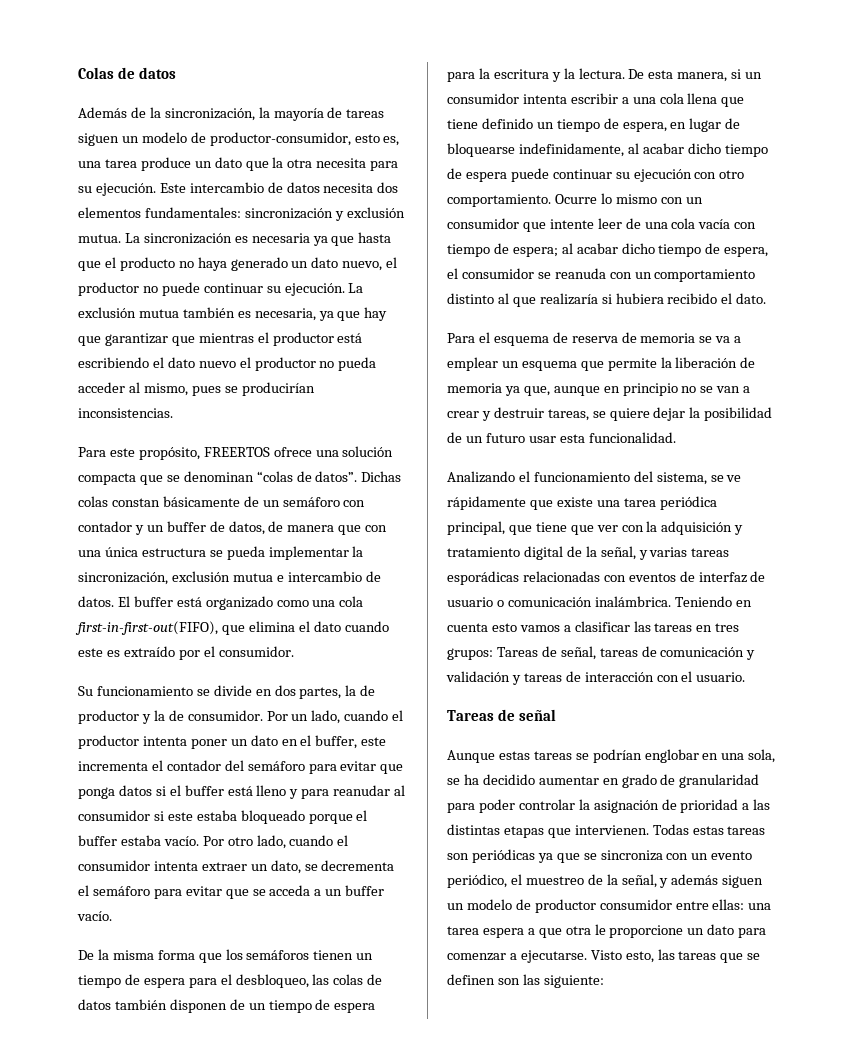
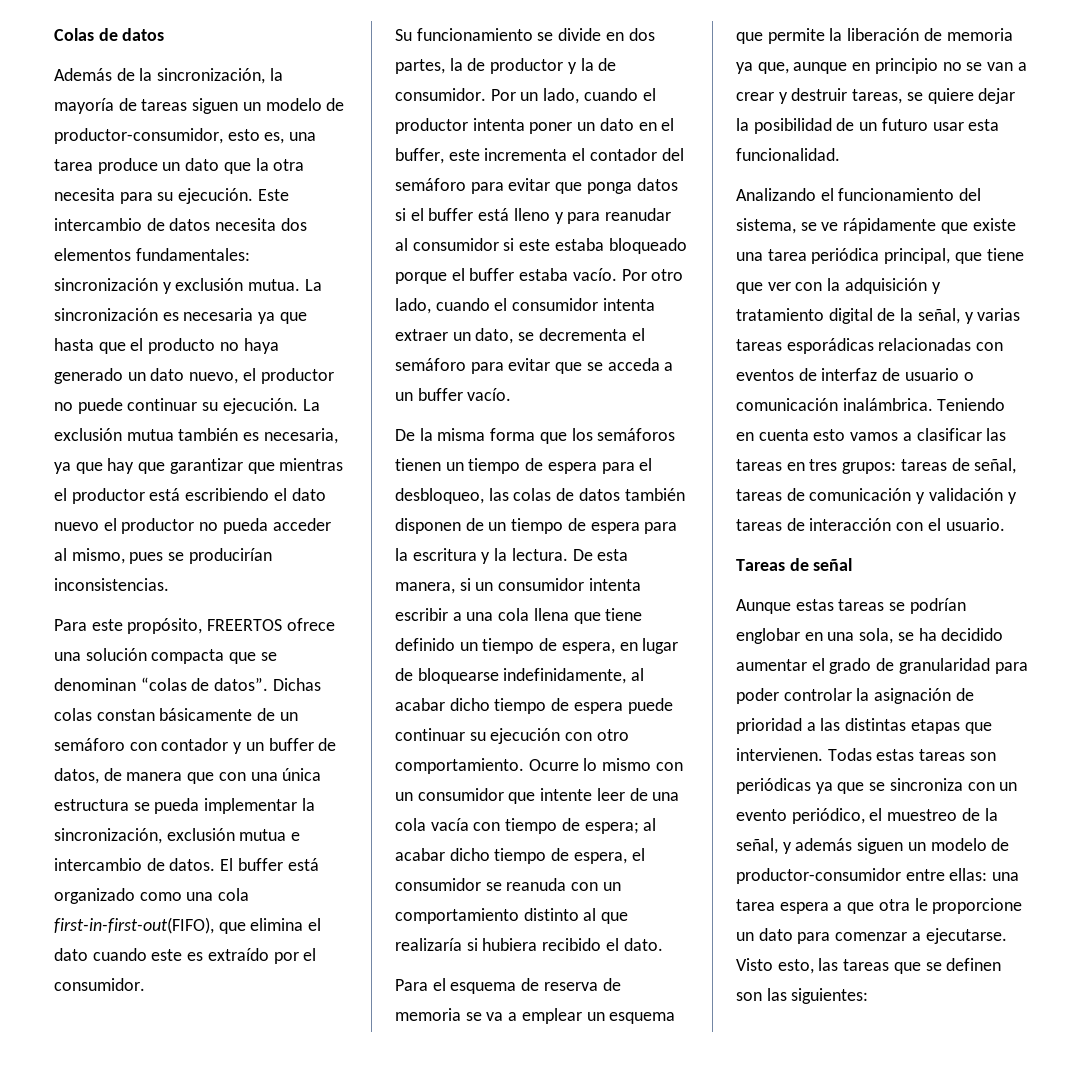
- Teniendo en cuenta esto vamos a clasificar las tareas en tres grupos: Tareas de señal, tareas de comunicación y validación y tareas de interacción con el usuario.
+ Teniendo en cuenta esto vamos a clasificar las tareas en tres grupos: tareas de señal, tareas de comunicación y validación y tareas de interacción con el usuario.
- Aunque estas tareas se podrían englobar en una sola, se ha decidido aumentar en grado de granularidad para poder controlar la asignación de prioridad a las distintas etapas que intervienen.
+ Aunque estas tareas se podrían englobar en una sola, se ha decidido aumentar el grado de granularidad para poder controlar la asignación de prioridad a las distintas etapas que intervienen.
- Todas estas tareas son periódicas ya que se sincroniza con un evento periódico, el muestreo de la señal, y además siguen un modelo de productor consumidor entre ellas: una tarea espera a que otra le proporcione un dato para comenzar a ejecutarse.
+ Todas estas tareas son periódicas ya que se sincroniza con un evento periódico, el muestreo de la señal, y además siguen un modelo de productor-consumidor entre ellas: una tarea espera a que otra le proporcione un dato para comenzar a ejecutarse.
- Visto esto, las tareas que se definen son las siguiente:
+ Visto esto, las tareas que se definen son las siguientes:

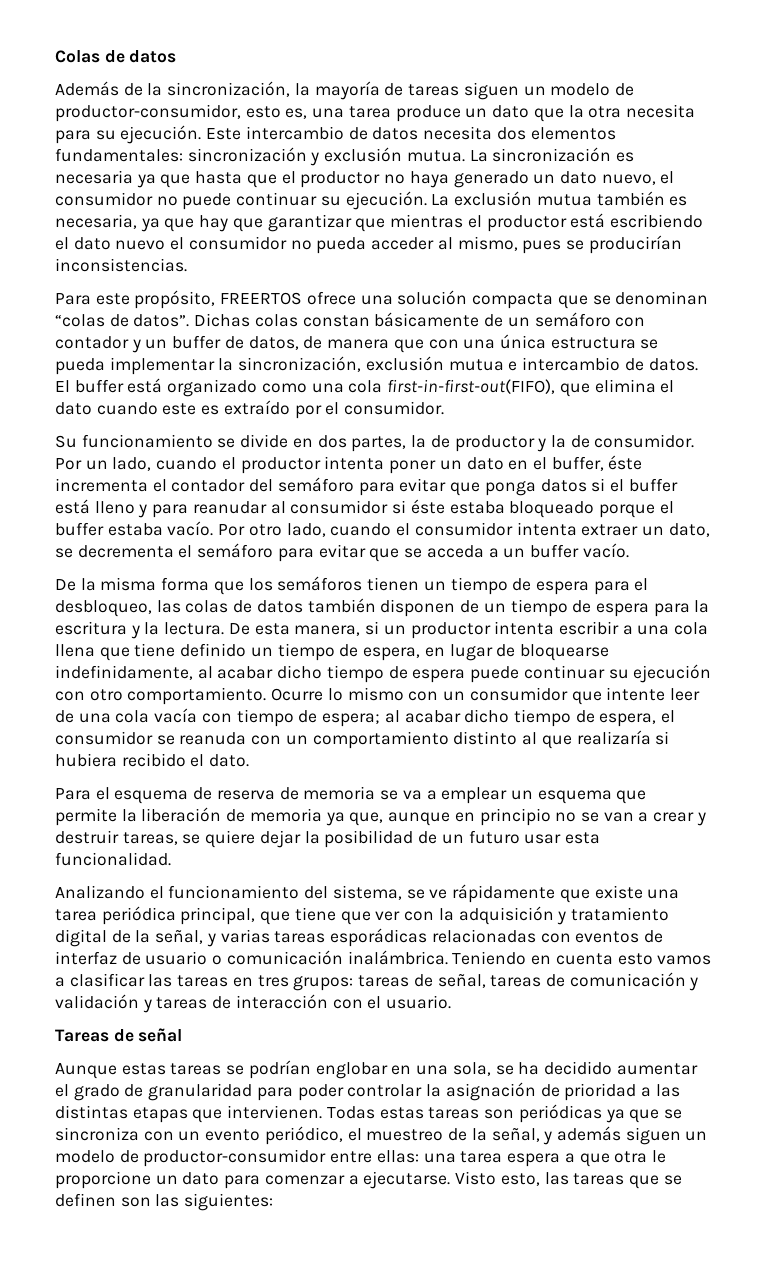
- La sincronización es necesaria ya que hasta que el producto no haya generado un dato nuevo, el productor no puede continuar su ejecución.
+ La sincronización es necesaria ya que hasta que el productor no haya generado un dato nuevo, el consumidor no puede continuar su ejecución.
- La exclusión mutua también es necesaria, ya que hay que garantizar que mientras el productor está escribiendo el dato nuevo el productor no pueda acceder al mismo, pues se producirían inconsistencias.
+ La exclusión mutua también es necesaria, ya que hay que garantizar que mientras el productor está escribiendo el dato nuevo el consumidor no pueda acceder al mismo, pues se producirían inconsistencias.
- Por un lado, cuando el productor intenta poner un dato en el buffer, este incrementa el contador del semáforo para evitar que ponga datos si el buffer está lleno y para reanudar al consumidor si este estaba bloqueado porque el buffer estaba vacío.
+ Por un lado, cuando el productor intenta poner un dato en el buffer, éste incrementa el contador del semáforo para evitar que ponga datos si el buffer está lleno y para reanudar al consumidor si éste estaba bloqueado porque el buffer estaba vacío.
- De esta manera, si un consumidor intenta escribir a una cola llena que tiene definido un tiempo de espera, en lugar de bloquearse indefinidamente, al acabar dicho tiempo de espera puede continuar su ejecución con otro comportamiento.
+ De esta manera, si un productor intenta escribir a una cola llena que tiene definido un tiempo de espera, en lugar de bloquearse indefinidamente, al acabar dicho tiempo de espera puede continuar su ejecución con otro comportamiento.

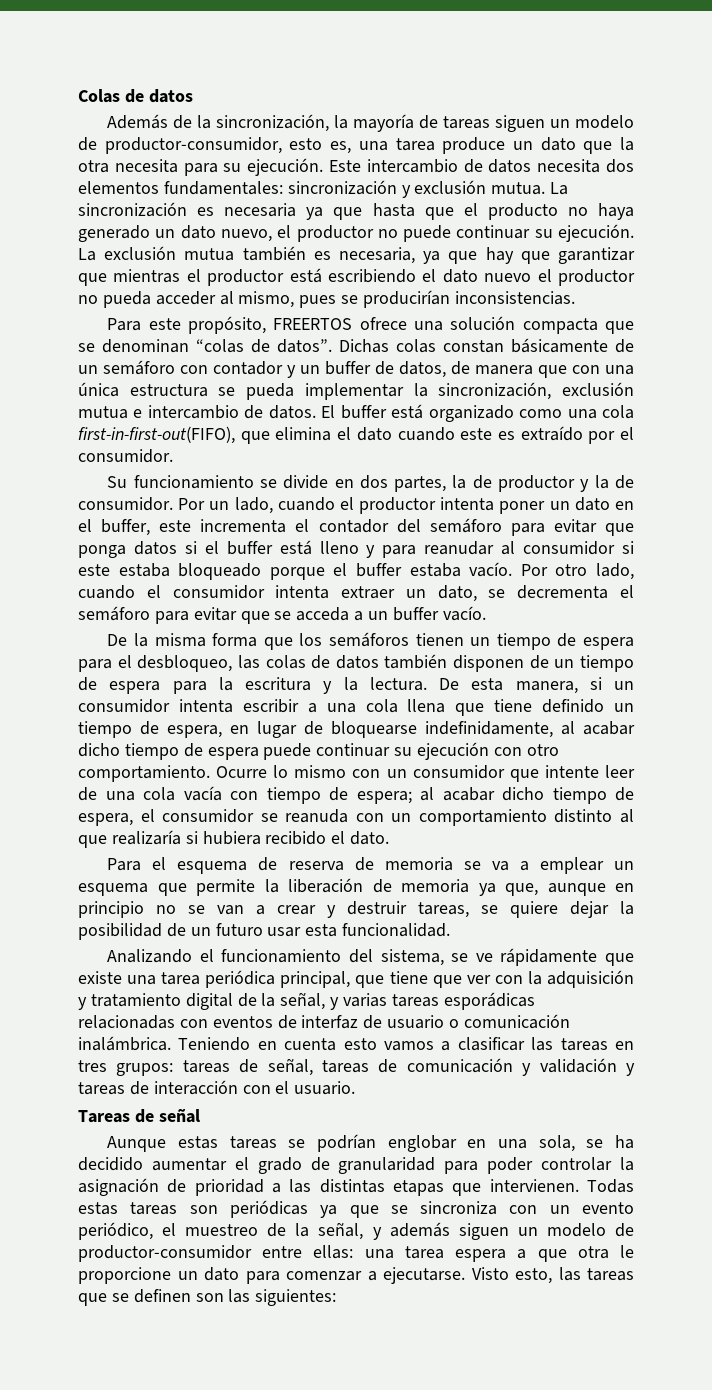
- La sincronización es necesaria ya que hasta que el productor no haya generado un dato nuevo, el consumidor no puede continuar su ejecución.
+ La sincronización es necesaria ya que hasta que el producto no haya generado un dato nuevo, el productor no puede continuar su ejecución.
- La exclusión mutua también es necesaria, ya que hay que garantizar que mientras el productor está escribiendo el dato nuevo el consumidor no pueda acceder al mismo, pues se producirían inconsistencias.
+ La exclusión mutua también es necesaria, ya que hay que garantizar que mientras el productor está escribiendo el dato nuevo el productor no pueda acceder al mismo, pues se producirían inconsistencias.
- Por un lado, cuando el productor intenta poner un dato en el buffer, éste incrementa el contador del semáforo para evitar que ponga datos si el buffer está lleno y para reanudar al consumidor si éste estaba bloqueado porque el buffer estaba vacío.
+ Por un lado, cuando el productor intenta poner un dato en el buffer, este incrementa el contador del semáforo para evitar que ponga datos si el buffer está lleno y para reanudar al consumidor si este estaba bloqueado porque el buffer estaba vacío.
- De esta manera, si un productor intenta escribir a una cola llena que tiene definido un tiempo de espera, en lugar de bloquearse indefinidamente, al acabar dicho tiempo de espera puede continuar su ejecución con otro comportamiento.
+ De esta manera, si un consumidor intenta escribir a una cola llena que tiene definido un tiempo de espera, en lugar de bloquearse indefinidamente, al acabar dicho tiempo de espera puede continuar su ejecución con otro comportamiento.

